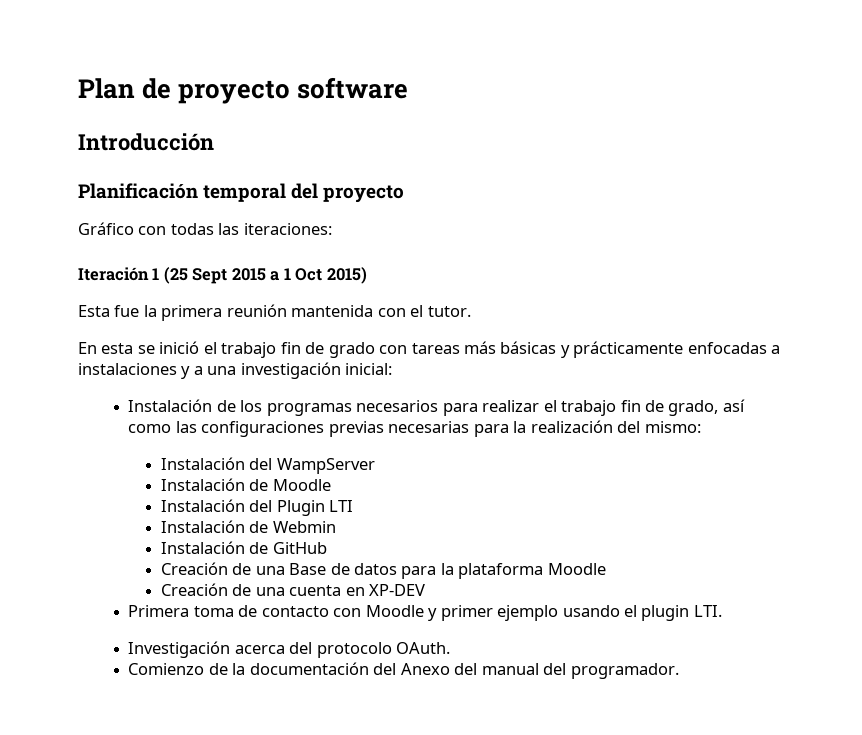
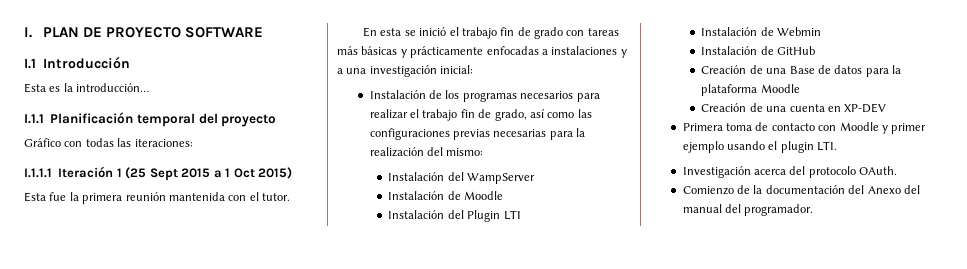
- Plan de proyecto software
- Introducción
- Planificación temporal del proyecto
+ I. PLAN DE PROYECTO SOFTWARE
+ I.1 Introducción
+ Esta es la introducción…
+ I.1.1 Planificación temporal del proyecto
- Iteración 1 (25 Sept 2015 a 1 Oct 2015)
+ I.1.1.1 Iteración 1 (25 Sept 2015 a 1 Oct 2015)

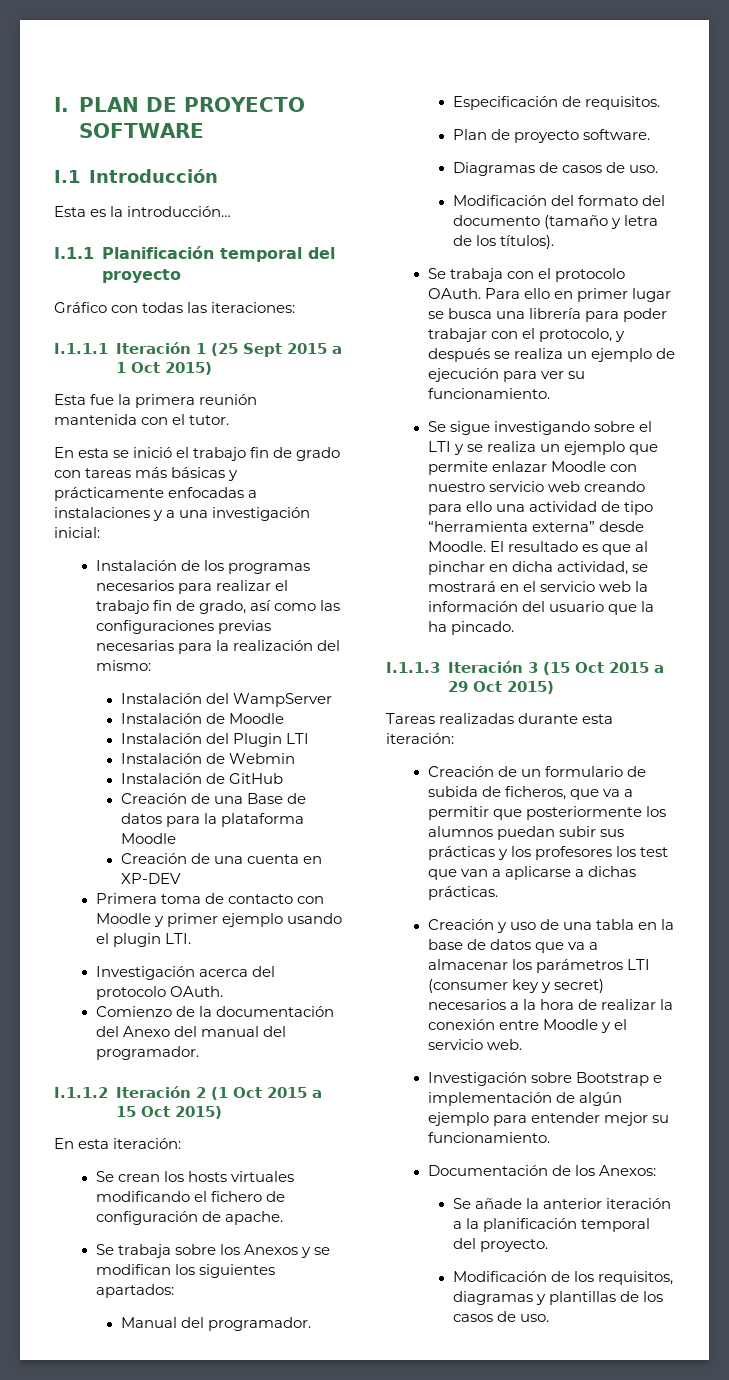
+ I.1.1.2 Iteración 2 (1 Oct 2015 a 15 Oct 2015)
+ En esta iteración:
+ Se crean los hosts virtuales modificando el fichero de configuración de apache.
+ Se trabaja sobre los Anexos y se modifican los siguientes apartados:
+ Manual del programador.
+ Especificación de requisitos.
+ Plan de proyecto software.
+ Diagramas de casos de uso.
+ Modificación del formato del documento (tamaño y letra de los títulos).
+ Se trabaja con el protocolo OAuth. Para ello en primer lugar se busca una librería para poder trabajar con el protocolo, y después se realiza un ejemplo de ejecución para ver su funcionamiento.
+ Se sigue investigando sobre el LTI y se realiza un ejemplo que permite enlazar Moodle con nuestro servicio web creando para ello una actividad de tipo “herramienta externa” desde Moodle. El resultado es que al pinchar en dicha actividad, se mostrará en el servicio web la información del usuario que la ha pincado.
+ I.1.1.3 Iteración 3 (15 Oct 2015 a 29 Oct 2015)
+ Tareas realizadas durante esta iteración:
+ Creación de un formulario de subida de ficheros, que va a permitir que posteriormente los alumnos puedan subir sus prácticas y los profesores los test que van a aplicarse a dichas prácticas.
+ Creación y uso de una tabla en la base de datos que va a almacenar los parámetros LTI (consumer key y secret) necesarios a la hora de realizar la conexión entre Moodle y el servicio web.
+ Investigación sobre Bootstrap e implementación de algún ejemplo para entender mejor su funcionamiento.
+ Documentación de los Anexos:
+ Se añade la anterior iteración a la planificación temporal del proyecto.
+ Modificación de los requisitos, diagramas y plantillas de los casos de uso.

